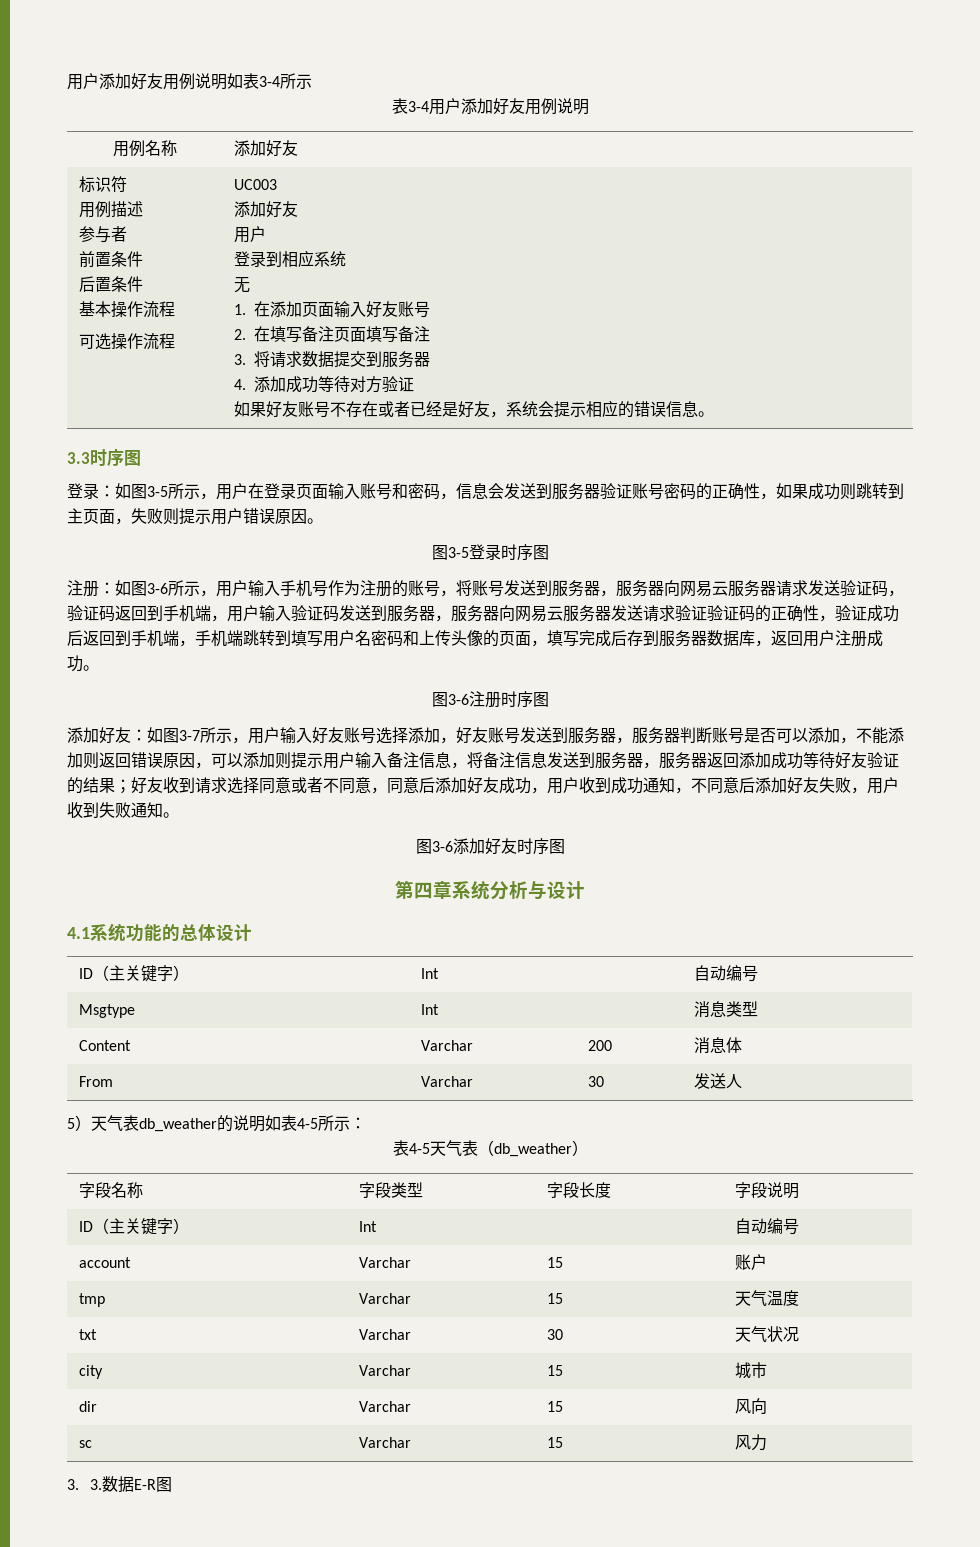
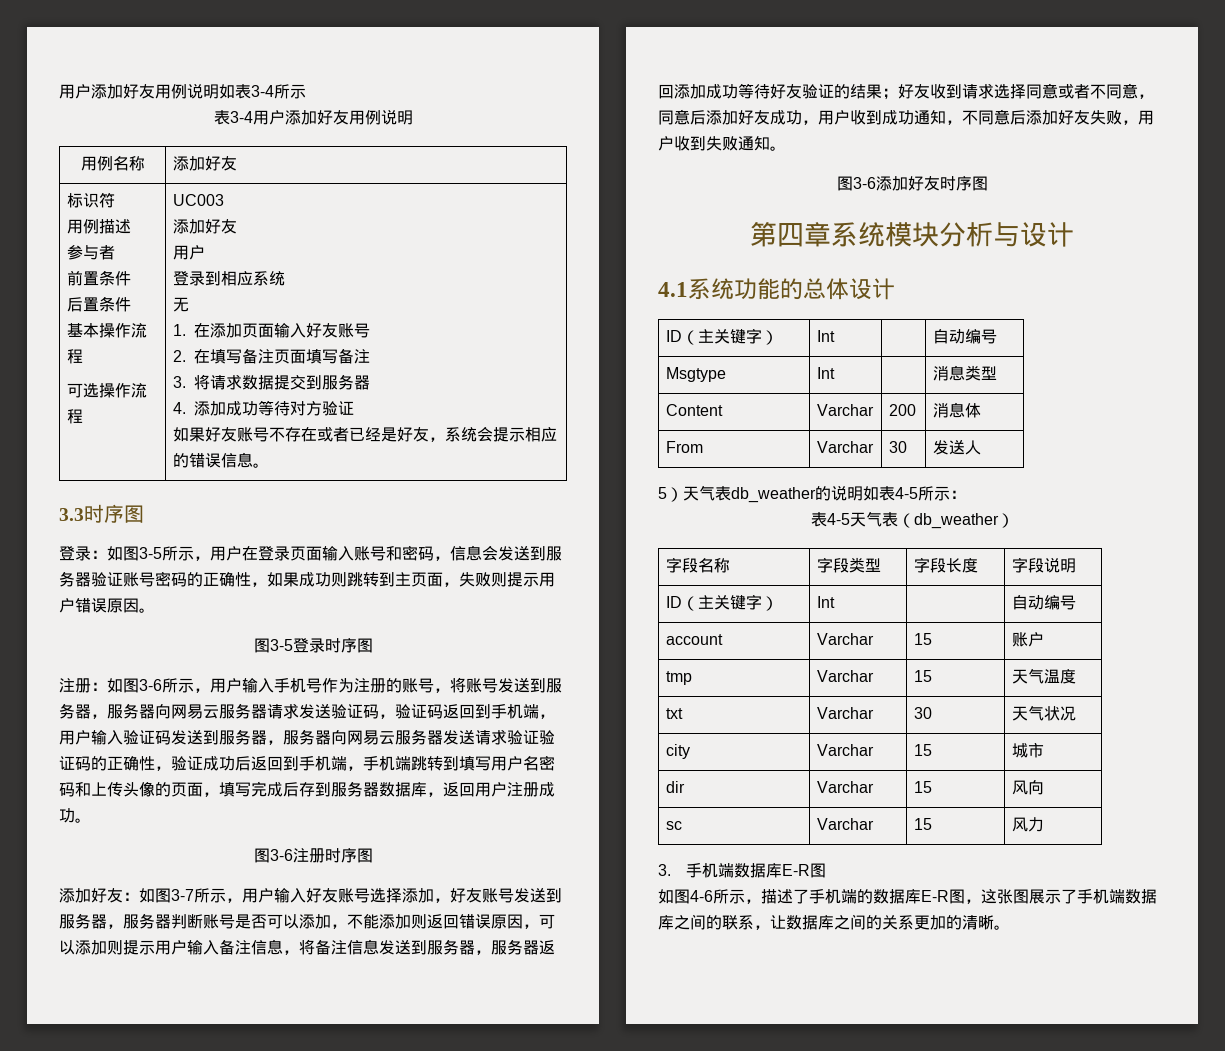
- 第四章系统分析与设计
+ 第四章系统模块分析与设计
- 3. 3.数据E-R图
+ 3.手机端数据库E-R图
+ 如图4-6所示，描述了手机端的数据库E-R图，这张图展示了手机端数据库之间的联系，让数据库之间的关系更加的清晰。

